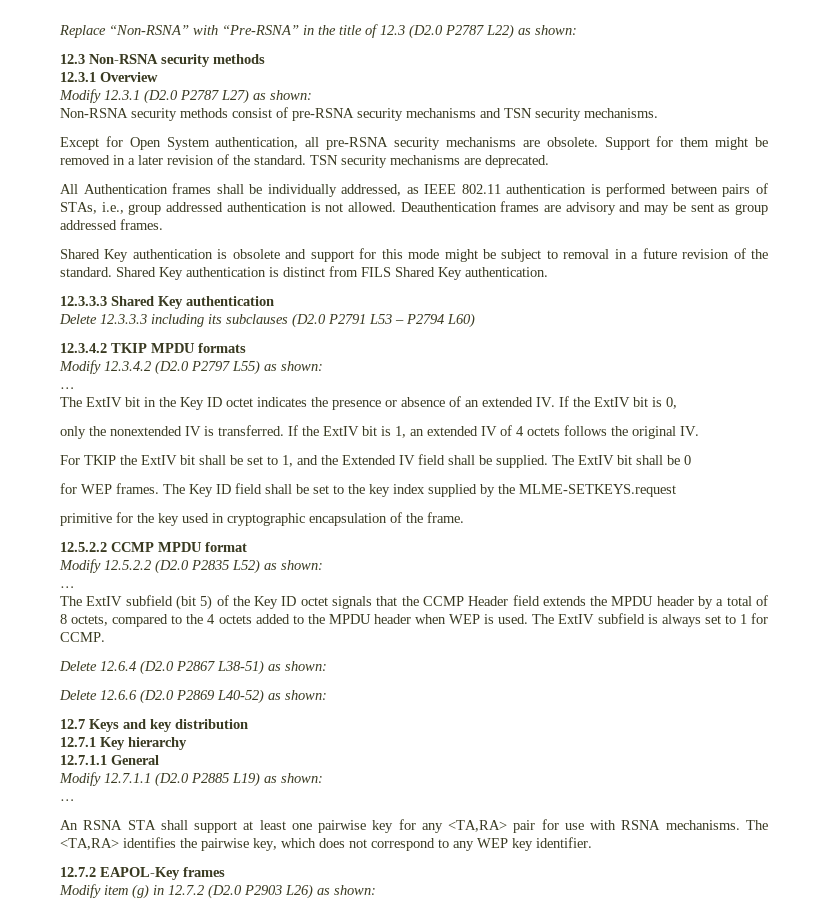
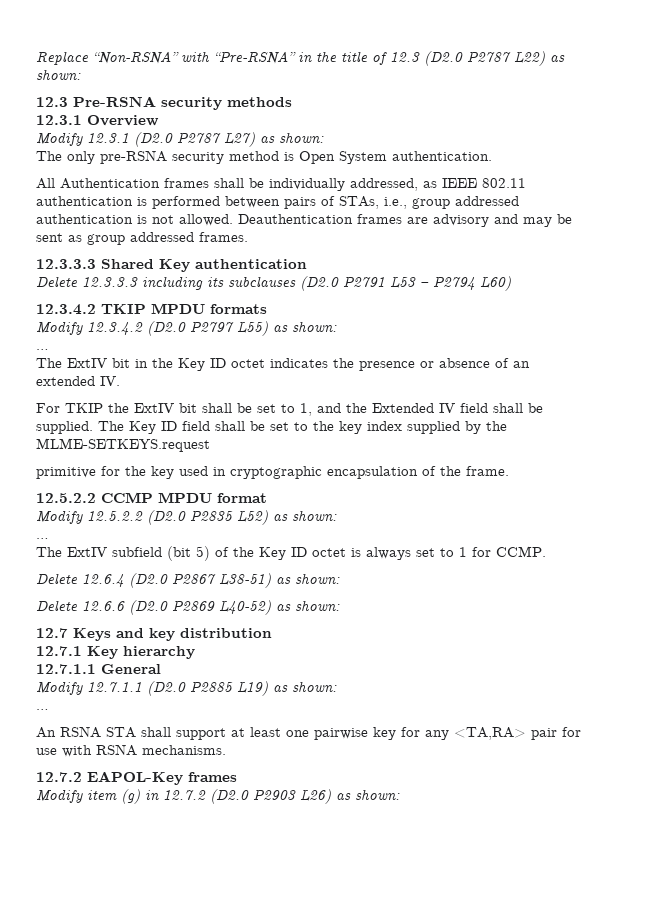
- 12.3 Non-RSNA security methods
+ 12.3 Pre-RSNA security methods
- Non-RSNA security methods consist of pre-RSNA security mechanisms and TSN security mechanisms.
- Except for Open System authentication, all pre-RSNA security mechanisms are obsolete. Support for them might be removed in a later revision of the standard. TSN security mechanisms are deprecated.
+ The only pre-RSNA security method is Open System authentication.
- Shared Key authentication is obsolete and support for this mode might be subject to removal in a future revision of the standard. Shared Key authentication is distinct from FILS Shared Key authentication.
- The ExtIV bit in the Key ID octet indicates the presence or absence of an extended IV. If the ExtIV bit is 0,
- only the nonextended IV is transferred. If the ExtIV bit is 1, an extended IV of 4 octets follows the original IV.
+ The ExtIV bit in the Key ID octet indicates the presence or absence of an extended IV.
- The ExtIV bit shall be 0
- for WEP frames. The Key ID field shall be set to the key index supplied by the MLME-SETKEYS.request
+ The Key ID field shall be set to the key index supplied by the MLME-SETKEYS.request
- The ExtIV subfield (bit 5) of the Key ID octet signals that the CCMP Header field extends the MPDU header by a total of 8 octets, compared to the 4 octets added to the MPDU header when WEP is used. The ExtIV subfield is always set to 1 for CCMP.
+ The ExtIV subfield (bit 5) of the Key ID octet is always set to 1 for CCMP.
- The <TA,RA> identifies the pairwise key, which does not correspond to any WEP key identifier.

